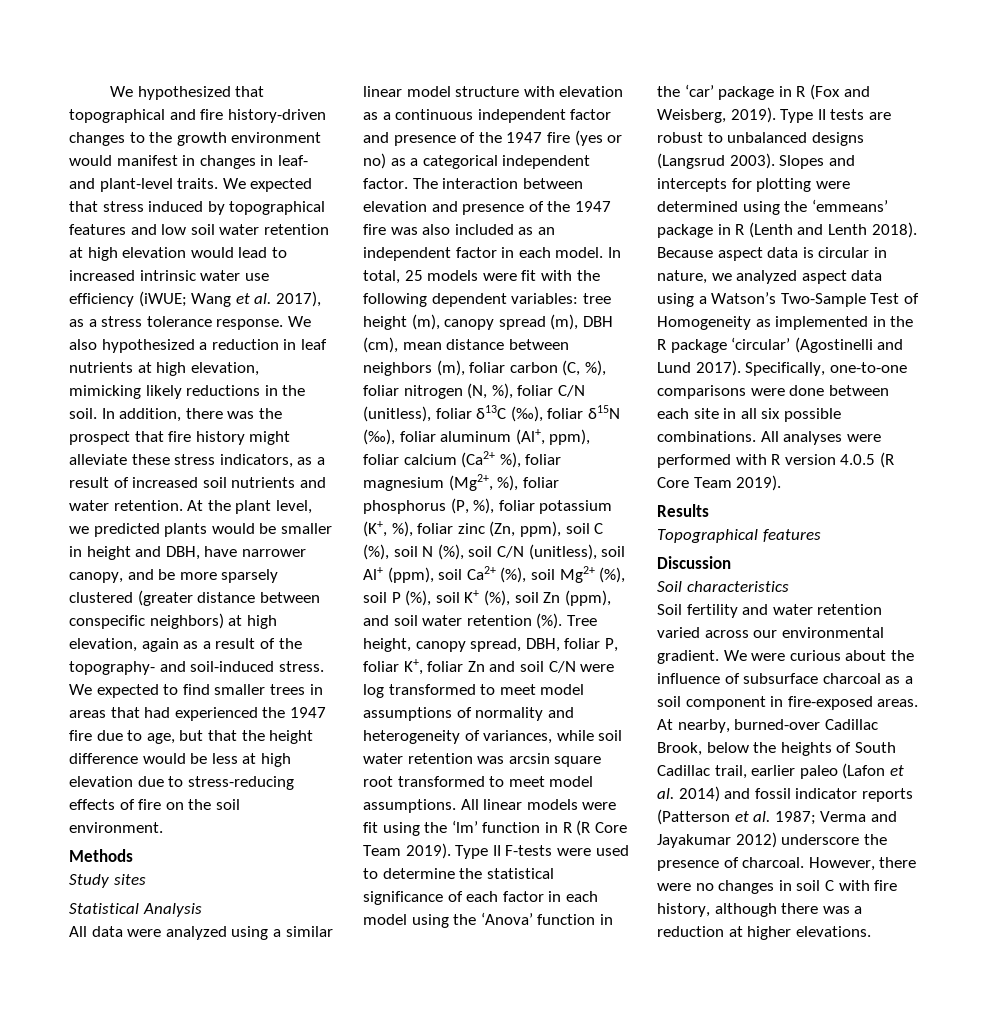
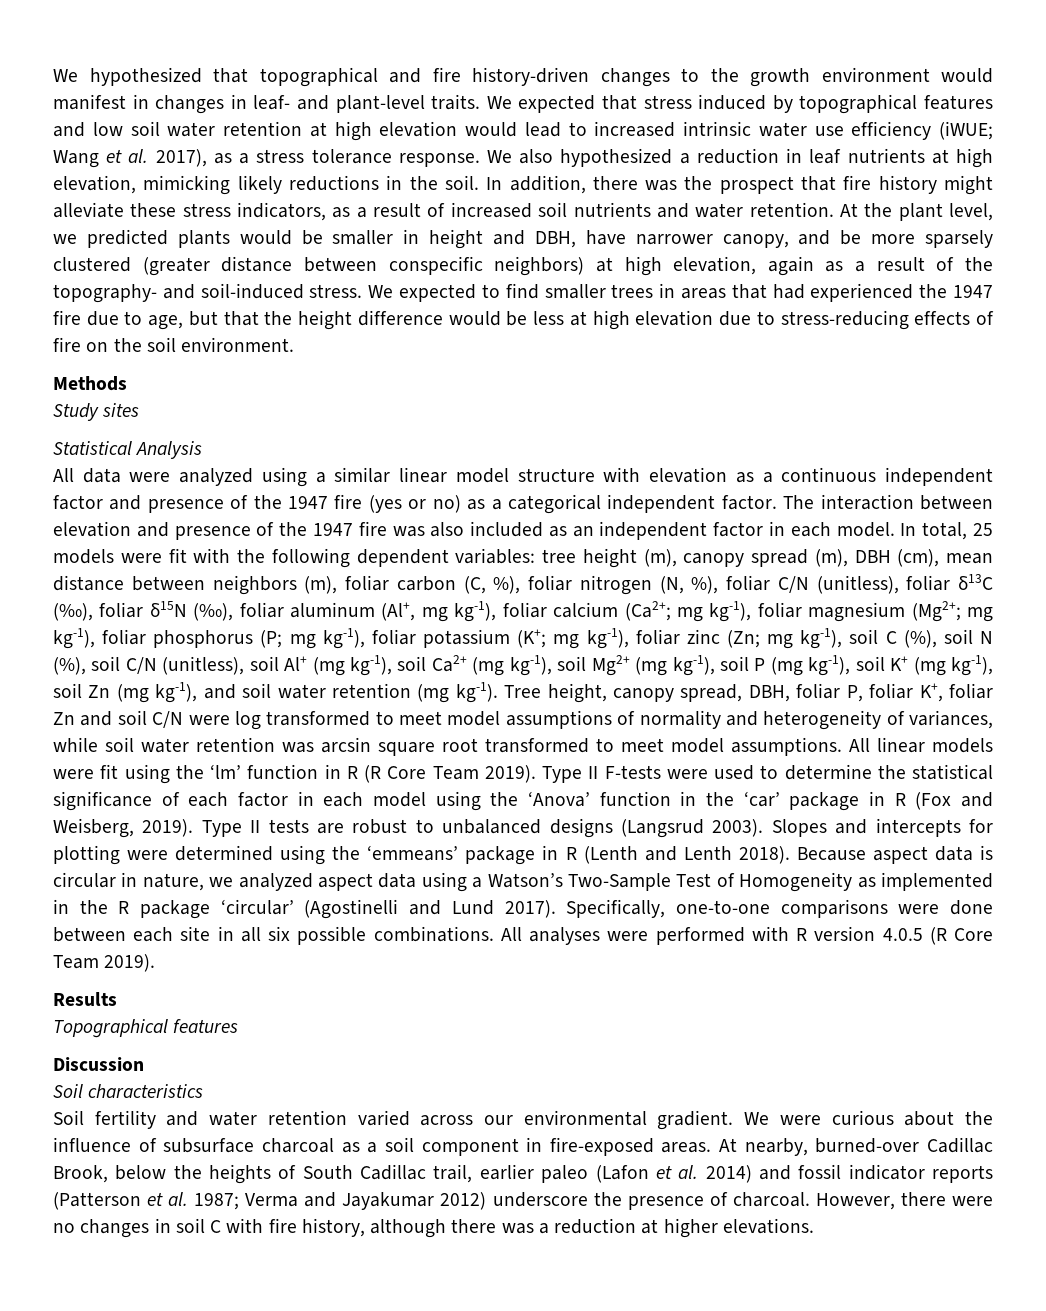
- In total, 25 models were fit with the following dependent variables: tree height (m), canopy spread (m), DBH (cm), mean distance between neighbors (m), foliar carbon (C, %), foliar nitrogen (N, %), foliar C/N (unitless), foliar δ13C (‰), foliar δ15N (‰), foliar aluminum (Al+, ppm), foliar calcium (Ca2+ %), foliar magnesium (Mg2+, %), foliar phosphorus (P, %), foliar potassium (K+, %), foliar zinc (Zn, ppm), soil C (%), soil N (%), soil C/N (unitless), soil Al+ (ppm), soil Ca2+ (%), soil Mg2+ (%), soil P (%), soil K+ (%), soil Zn (ppm), and soil water retention (%).
+ In total, 25 models were fit with the following dependent variables: tree height (m), canopy spread (m), DBH (cm), mean distance between neighbors (m), foliar carbon (C, %), foliar nitrogen (N, %), foliar C/N (unitless), foliar δ13C (‰), foliar δ15N (‰), foliar aluminum (Al+, mg kg-1), foliar calcium (Ca2+; mg kg-1), foliar magnesium (Mg2+; mg kg-1), foliar phosphorus (P; mg kg-1), foliar potassium (K+; mg kg-1), foliar zinc (Zn; mg kg-1), soil C (%), soil N (%), soil C/N (unitless), soil Al+ (mg kg-1), soil Ca2+ (mg kg-1), soil Mg2+ (mg kg-1), soil P (mg kg-1), soil K+ (mg kg-1), soil Zn (mg kg-1), and soil water retention (mg kg-1).

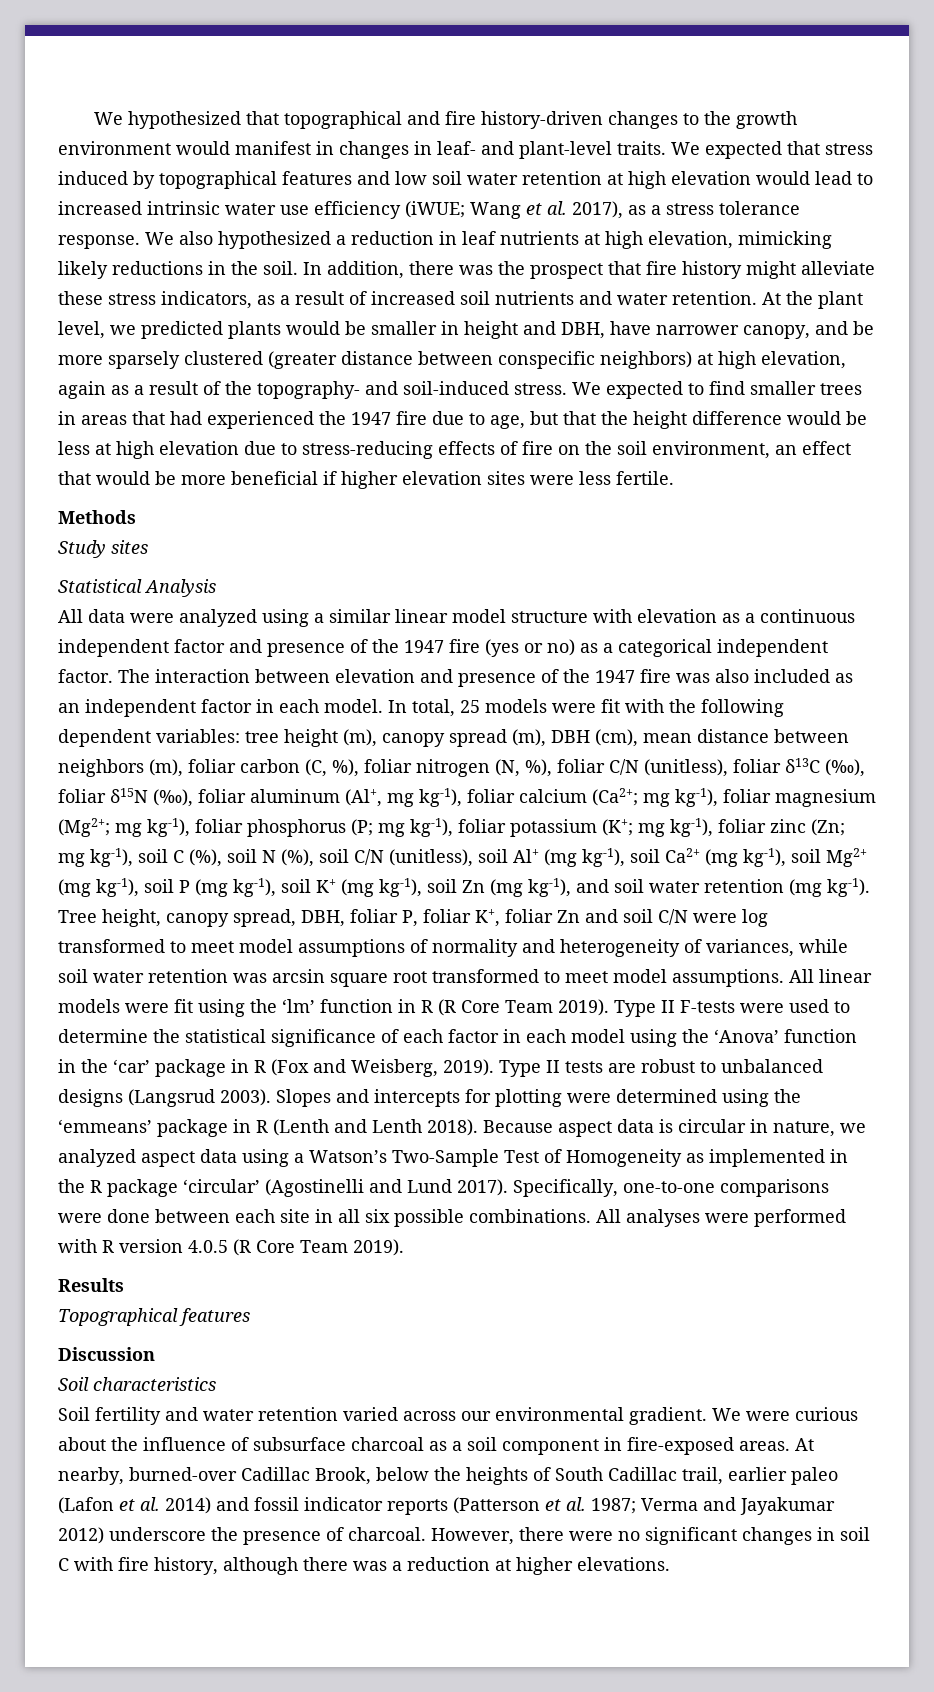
- We expected to find smaller trees in areas that had experienced the 1947 fire due to age, but that the height difference would be less at high elevation due to stress-reducing effects of fire on the soil environment.
+ We expected to find smaller trees in areas that had experienced the 1947 fire due to age, but that the height difference would be less at high elevation due to stress-reducing effects of fire on the soil environment, an effect that would be more beneficial if higher elevation sites were less fertile.
- However, there were no changes in soil C with fire history, although there was a reduction at higher elevations.
+ However, there were no significant changes in soil C with fire history, although there was a reduction at higher elevations.

